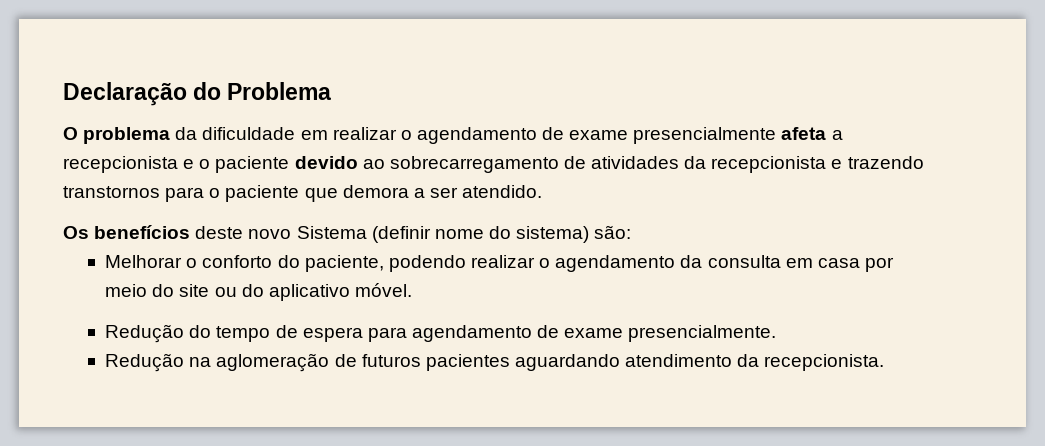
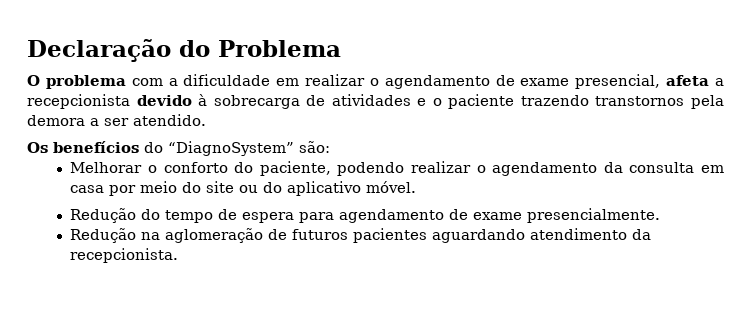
- O problema da dificuldade em realizar o agendamento de exame presencialmente afeta a recepcionista e o paciente devido ao sobrecarregamento de atividades da recepcionista e trazendo transtornos para o paciente que demora a ser atendido.
+ O problema com a dificuldade em realizar o agendamento de exame presencial, afeta a recepcionista devido à sobrecarga de atividades e o paciente trazendo transtornos pela demora a ser atendido.
- Os benefícios deste novo Sistema (definir nome do sistema) são:
+ Os benefícios do “DiagnoSystem” são:

